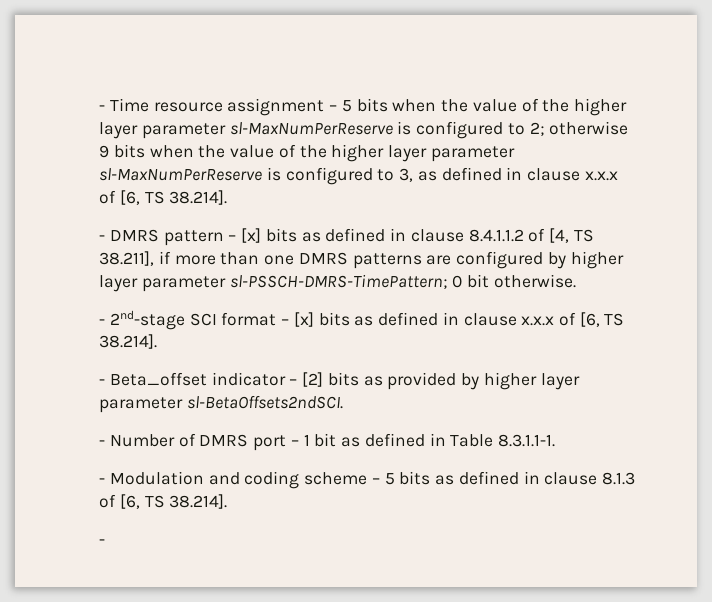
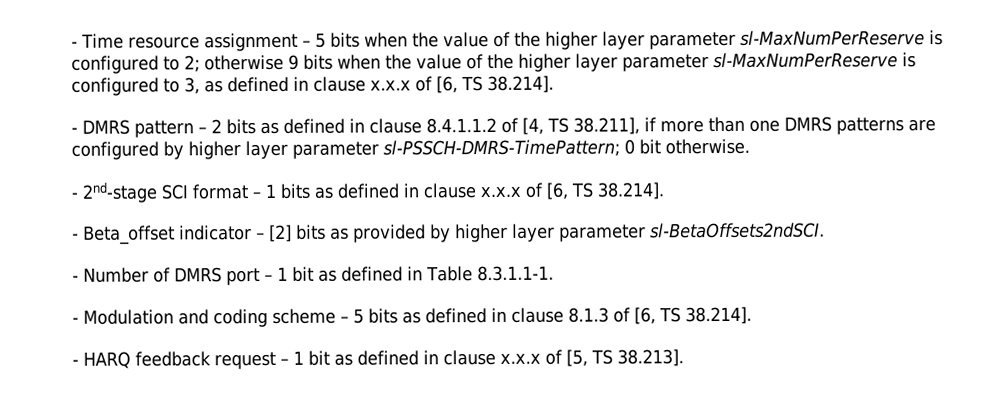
- - DMRS pattern – [x] bits as defined in clause 8.4.1.1.2 of [4, TS 38.211], if more than one DMRS patterns are configured by higher layer parameter sl-PSSCH-DMRS-TimePattern; 0 bit otherwise.
+ - DMRS pattern – 2 bits as defined in clause 8.4.1.1.2 of [4, TS 38.211], if more than one DMRS patterns are configured by higher layer parameter sl-PSSCH-DMRS-TimePattern; 0 bit otherwise.
- - 2nd-stage SCI format – [x] bits as defined in clause x.x.x of [6, TS 38.214].
+ - 2nd-stage SCI format – 1 bits as defined in clause x.x.x of [6, TS 38.214].
  - Modulation and coding scheme – 5 bits as defined in clause 8.1.3 of [6, TS 38.214].
- -
+ - HARQ feedback request – 1 bit as defined in clause x.x.x of [5, TS 38.213].

